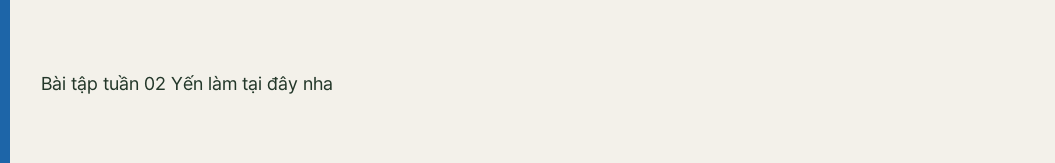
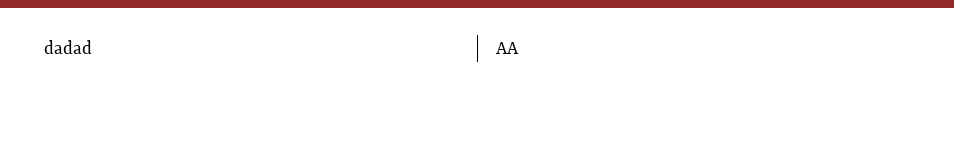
- Bài tập tuần 02 Yến làm tại đây nha
+ dadad
+ AA

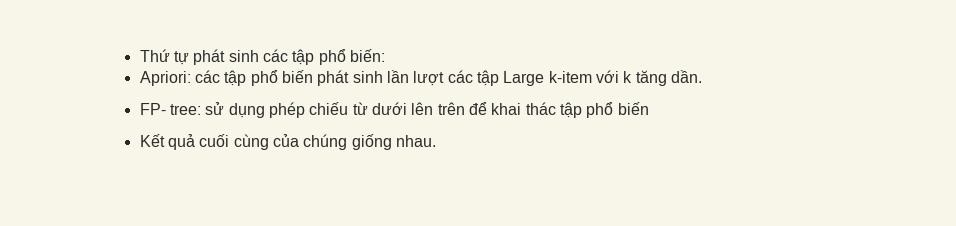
- dadad
- AA
+ Thứ tự phát sinh các tập phổ biến:
+ Apriori: các tập phổ biến phát sinh lần lượt các tập Large k-item với k tăng dần.
+ FP- tree: sử dụng phép chiếu từ dưới lên trên để khai thác tập phổ biến
+ Kết quả cuối cùng của chúng giống nhau.

